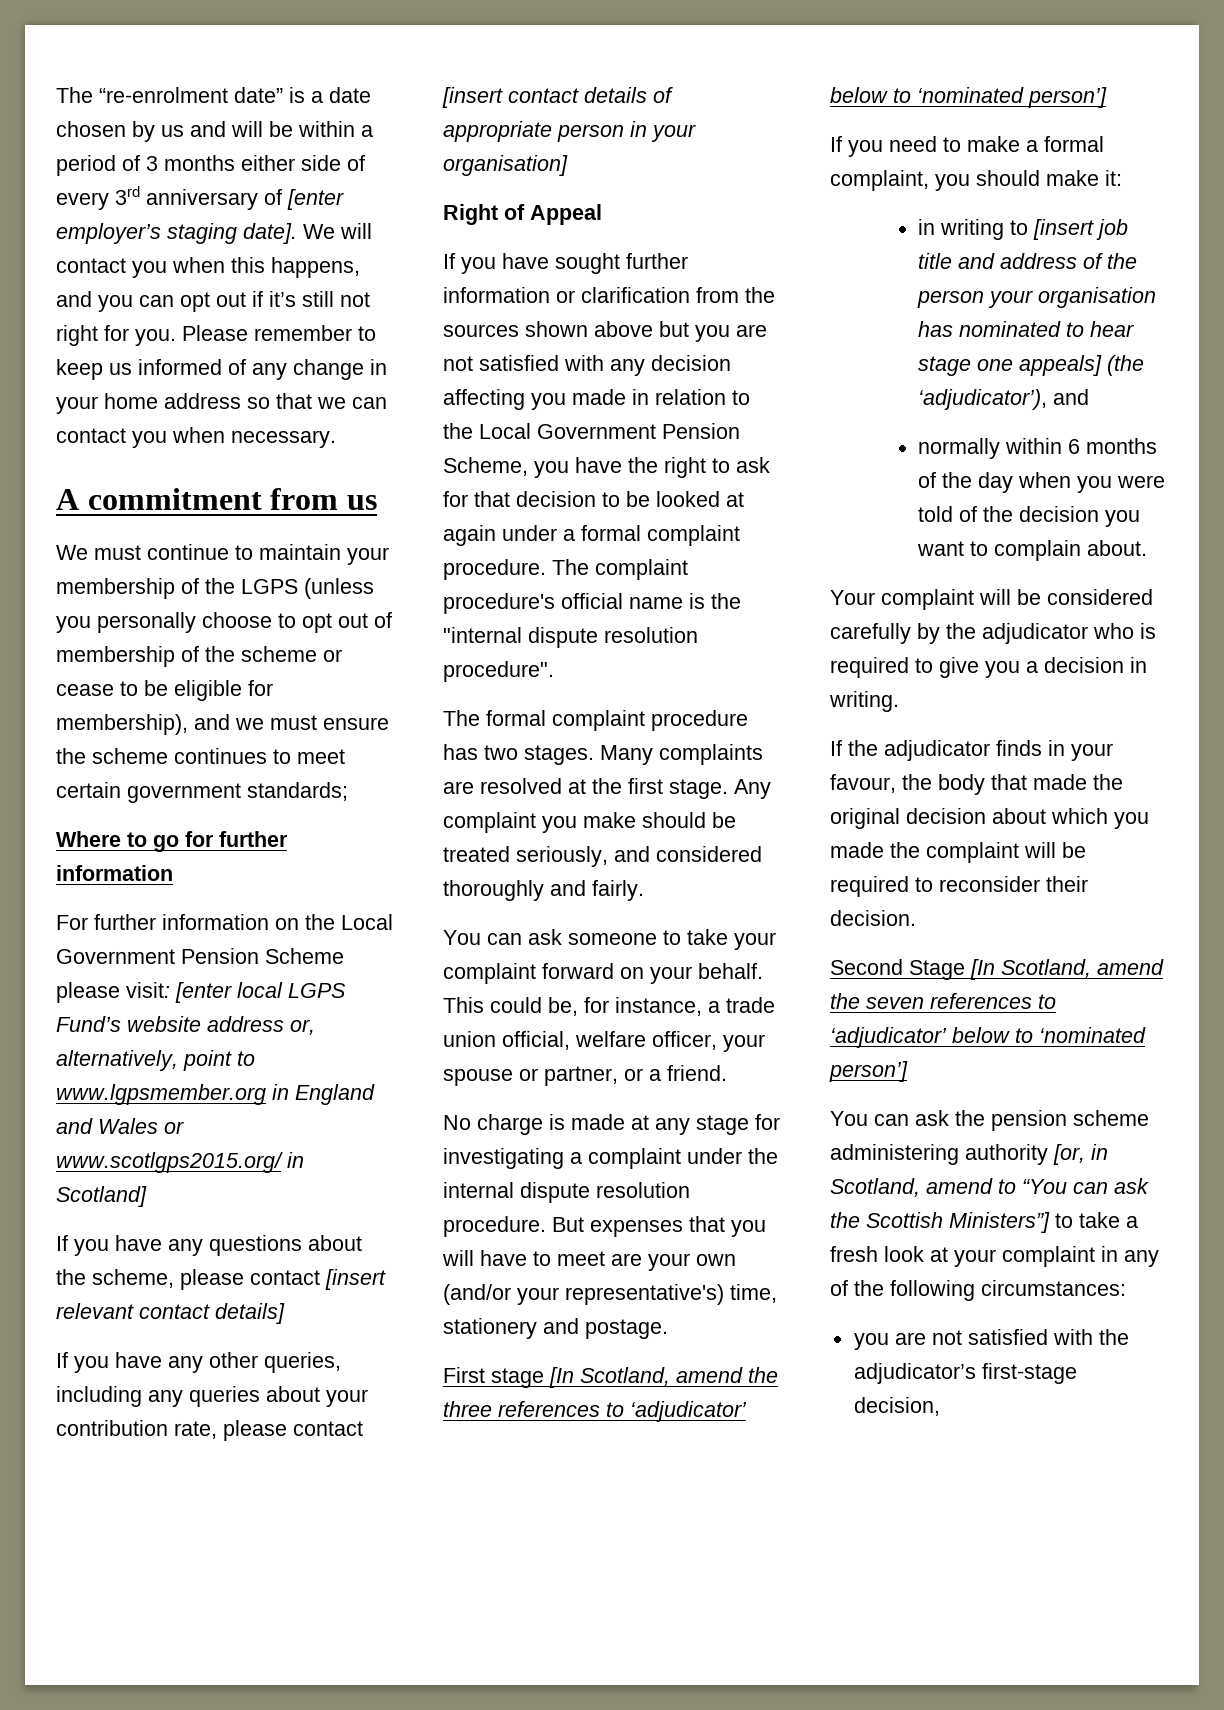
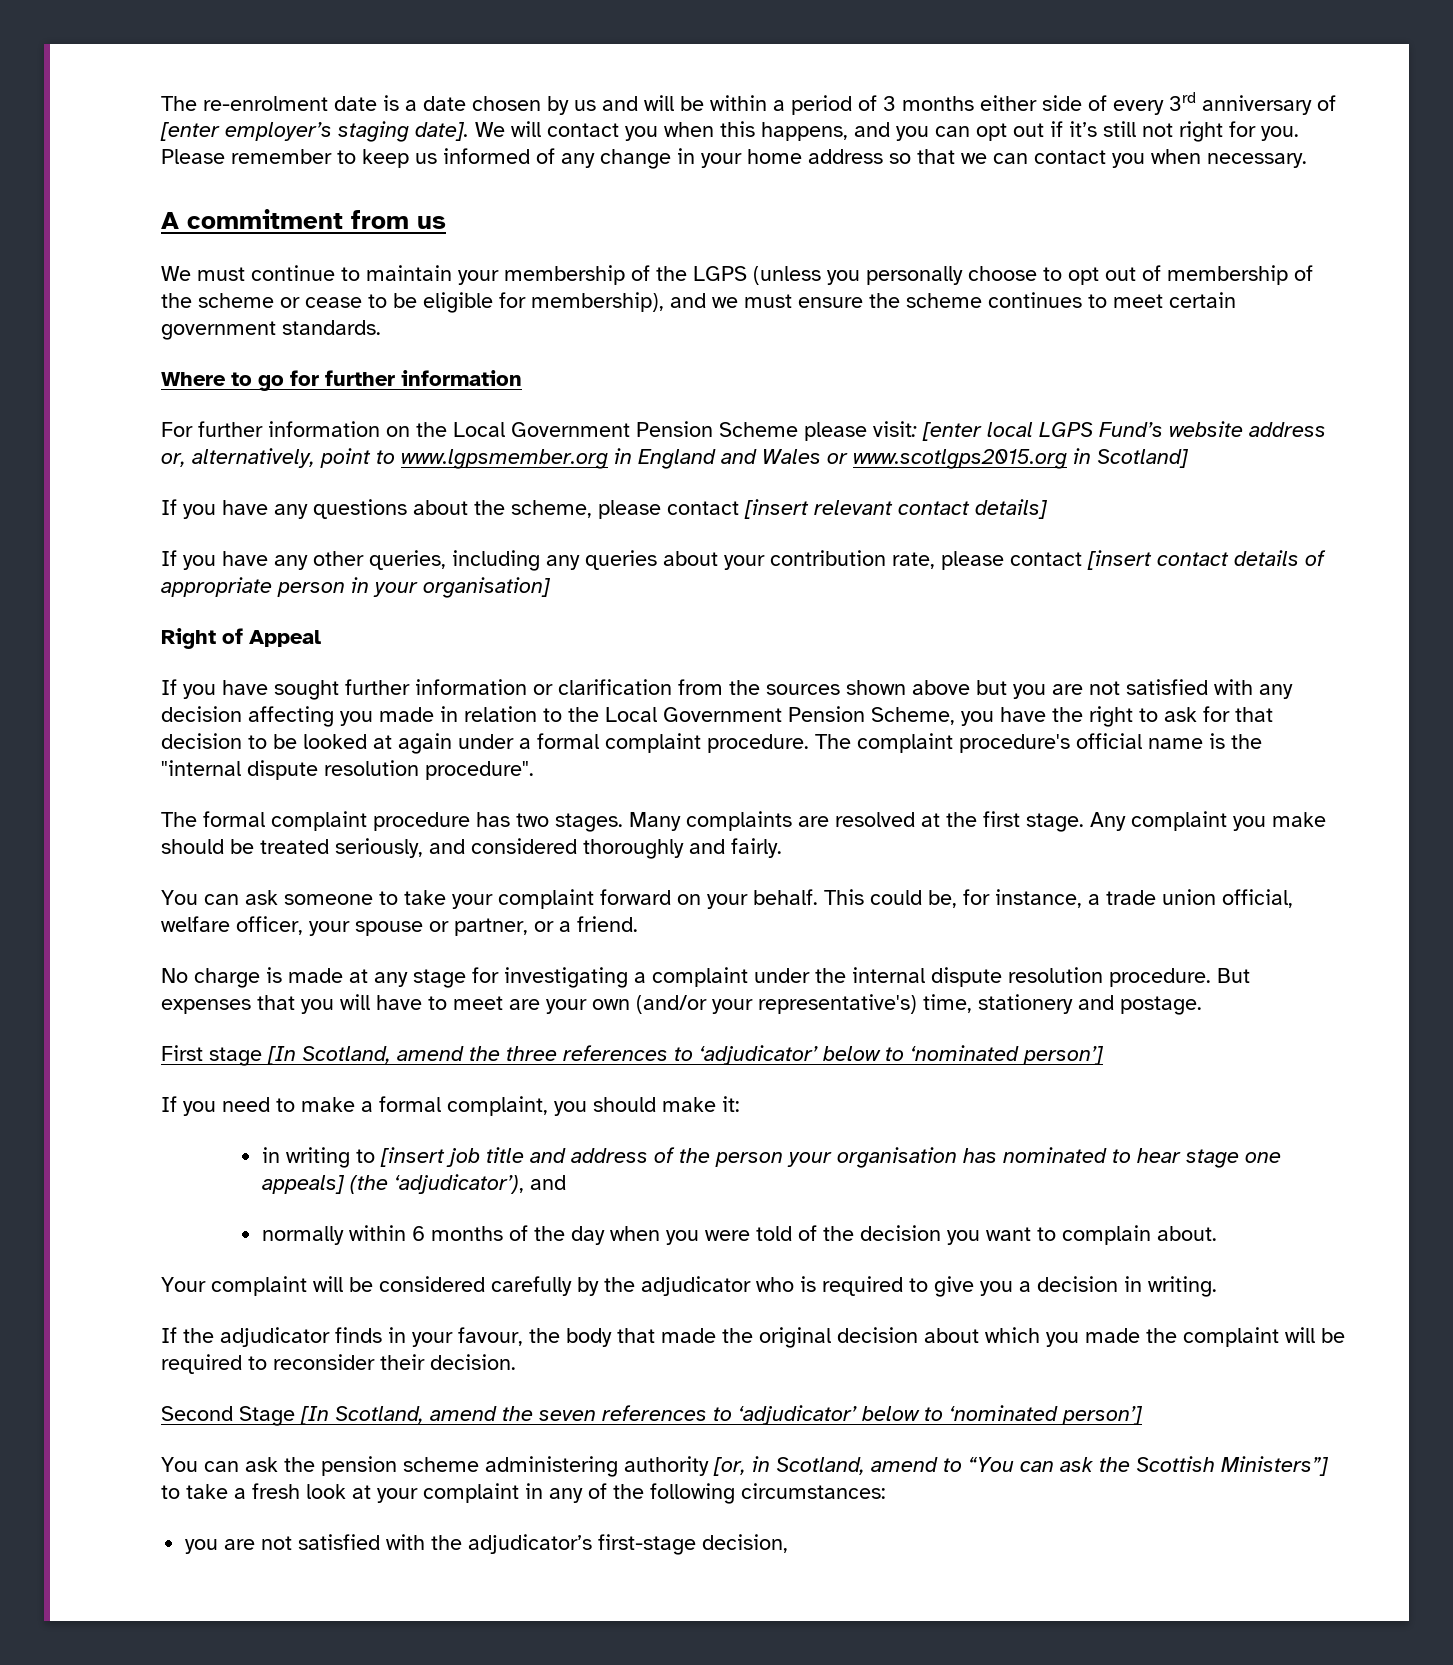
- The “re-enrolment date” is a date chosen by us and will be within a period of 3 months either side of every 3rd anniversary of [enter employer’s staging date].
+ The re-enrolment date is a date chosen by us and will be within a period of 3 months either side of every 3rd anniversary of [enter employer’s staging date].
- We must continue to maintain your membership of the LGPS (unless you personally choose to opt out of membership of the scheme or cease to be eligible for membership), and we must ensure the scheme continues to meet certain government standards;
+ We must continue to maintain your membership of the LGPS (unless you personally choose to opt out of membership of the scheme or cease to be eligible for membership), and we must ensure the scheme continues to meet certain government standards.
- For further information on the Local Government Pension Scheme please visit: [enter local LGPS Fund’s website address or, alternatively, point to www.lgpsmember.org in England and Wales or www.scotlgps2015.org/ in Scotland]
+ For further information on the Local Government Pension Scheme please visit: [enter local LGPS Fund’s website address or, alternatively, point to www.lgpsmember.org in England and Wales or www.scotlgps2015.org in Scotland]

